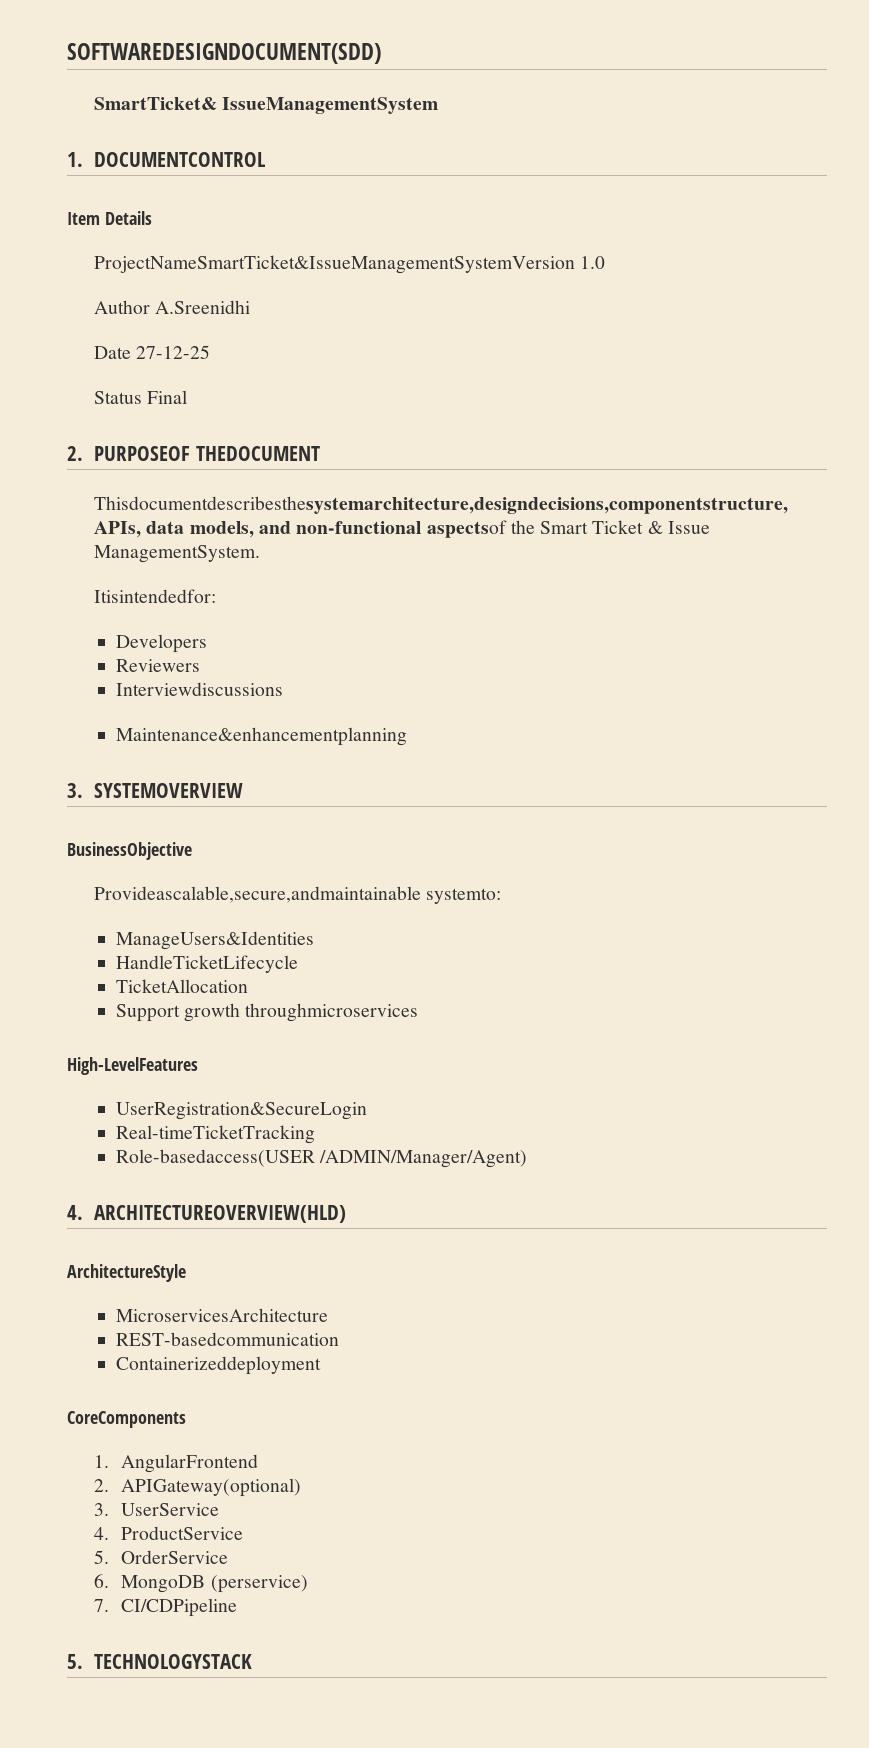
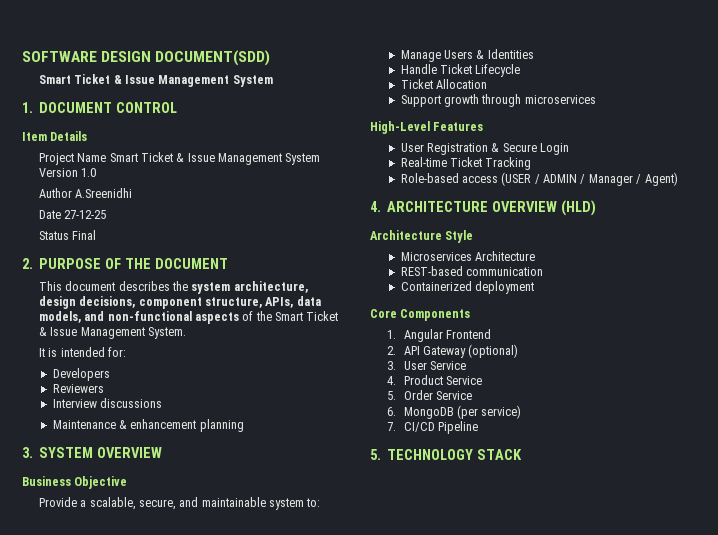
- SOFTWAREDESIGNDOCUMENT(SDD)
- SmartTicket& IssueManagementSystem
- 1. DOCUMENTCONTROL
+ SOFTWARE DESIGN DOCUMENT(SDD)
+ Smart Ticket & Issue Management System
+ 1. DOCUMENT CONTROL
- ProjectNameSmartTicket&IssueManagementSystemVersion 1.0
+ Project Name Smart Ticket & Issue Management System Version 1.0
- 2. PURPOSEOF THEDOCUMENT
- Thisdocumentdescribesthesystemarchitecture,designdecisions,componentstructure, APIs, data models, and non-functional aspectsof the Smart Ticket & Issue ManagementSystem.
- Itisintendedfor:
+ 2. PURPOSE OF THE DOCUMENT
+ This document describes the system architecture, design decisions, component structure, APIs, data models, and non-functional aspects of the Smart Ticket & Issue Management System.
+ It is intended for:
  Developers
  Reviewers
- Interviewdiscussions
- Maintenance&enhancementplanning
- 3. SYSTEMOVERVIEW
- BusinessObjective
- Provideascalable,secure,andmaintainable systemto:
- ManageUsers&Identities
- HandleTicketLifecycle
- TicketAllocation
- Support growth throughmicroservices
- High-LevelFeatures
- UserRegistration&SecureLogin
- Real-timeTicketTracking
- Role-basedaccess(USER /ADMIN/Manager/Agent)
- 4. ARCHITECTUREOVERVIEW(HLD)
- ArchitectureStyle
- MicroservicesArchitecture
- REST-basedcommunication
- Containerizeddeployment
- CoreComponents
- 1. AngularFrontend
- 2. APIGateway(optional)
- 3. UserService
- 4. ProductService
- 5. OrderService
+ Interview discussions
+ Maintenance & enhancement planning
+ 3. SYSTEM OVERVIEW
+ Business Objective
+ Provide a scalable, secure, and maintainable system to:
+ Manage Users & Identities
+ Handle Ticket Lifecycle
+ Ticket Allocation
+ Support growth through microservices
+ High-Level Features
+ User Registration & Secure Login
+ Real-time Ticket Tracking
+ Role-based access (USER / ADMIN / Manager / Agent)
+ 4. ARCHITECTURE OVERVIEW (HLD)
+ Architecture Style
+ Microservices Architecture
+ REST-based communication
+ Containerized deployment
+ Core Components
+ 1. Angular Frontend
+ 2. API Gateway (optional)
+ 3. User Service
+ 4. Product Service
+ 5. Order Service
- 6. MongoDB (perservice)
+ 6. MongoDB (per service)
- 7. CI/CDPipeline
- 5. TECHNOLOGYSTACK
+ 7. CI/CD Pipeline
+ 5. TECHNOLOGY STACK

